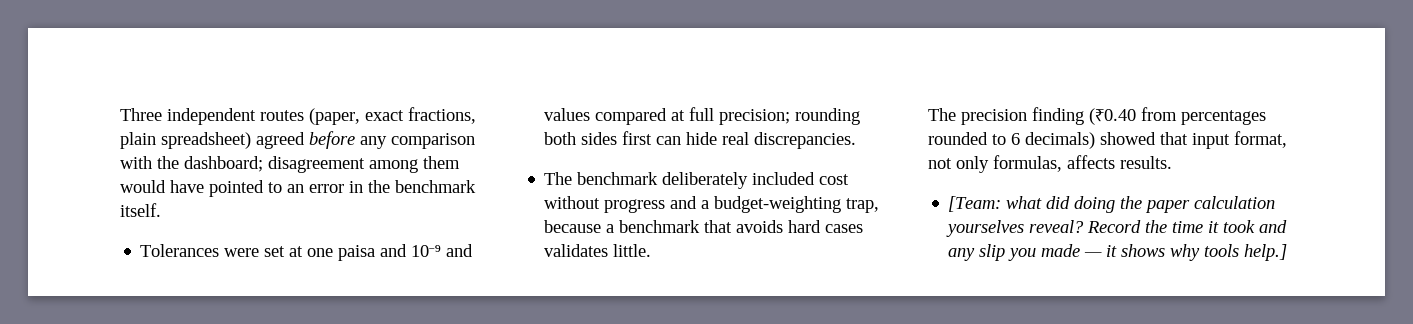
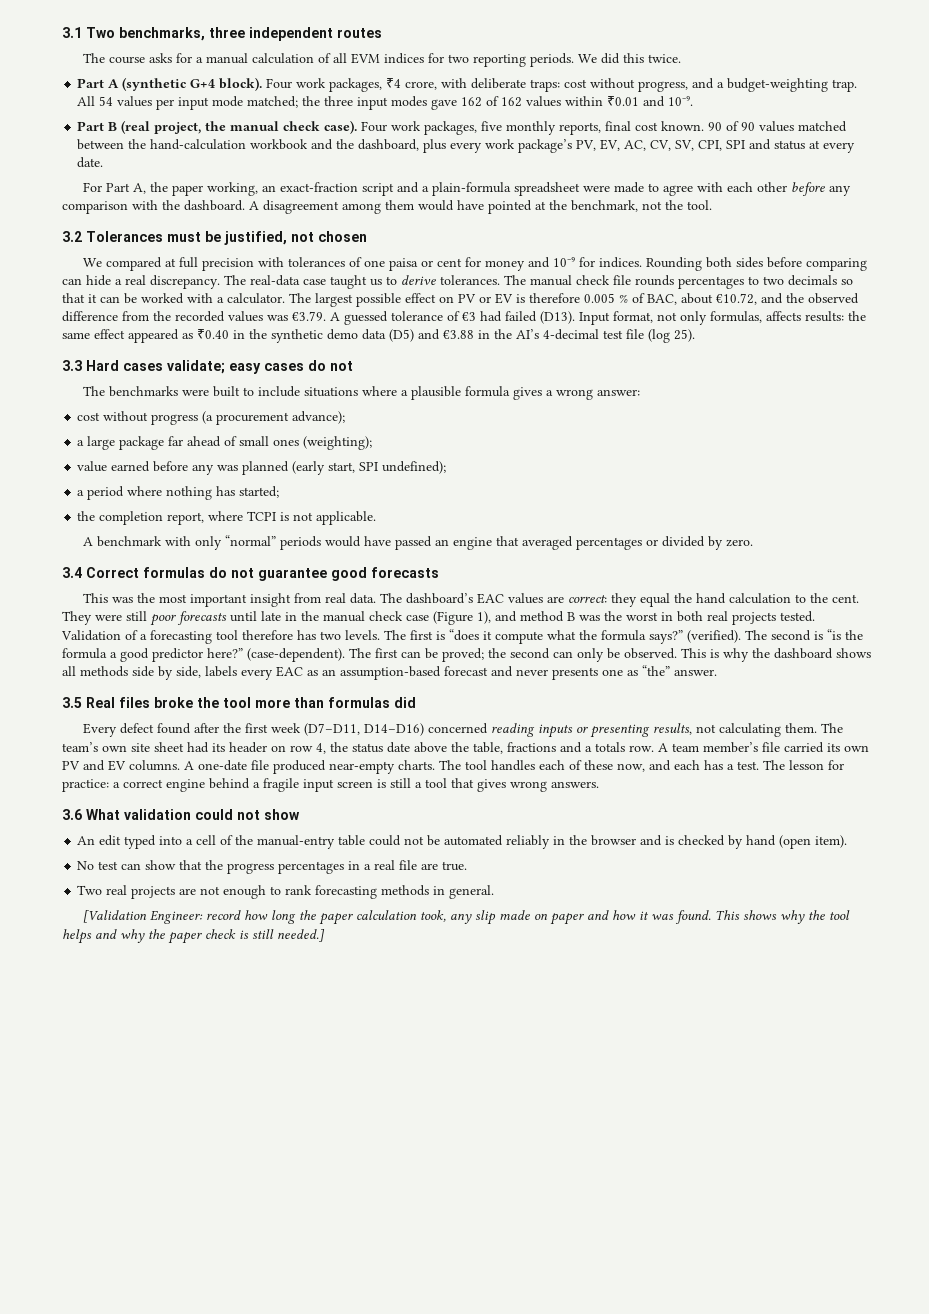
- Three independent routes (paper, exact fractions, plain spreadsheet) agreed before any comparison with the dashboard; disagreement among them would have pointed to an error in the benchmark itself.
- Tolerances were set at one paisa and 10⁻⁹ and values compared at full precision; rounding both sides first can hide real discrepancies.
- The benchmark deliberately included cost without progress and a budget-weighting trap, because a benchmark that avoids hard cases validates little.
- The precision finding (₹0.40 from percentages rounded to 6 decimals) showed that input format, not only formulas, affects results.
- [Team: what did doing the paper calculation yourselves reveal? Record the time it took and any slip you made — it shows why tools help.]
+ 3.1 Two benchmarks, three independent routes
+ The course asks for a manual calculation of all EVM indices for two reporting periods. We did this twice.
+ Part A (synthetic G+4 block). Four work packages, ₹4 crore, with deliberate traps: cost without progress, and a budget-weighting trap. All 54 values per input mode matched; the three input modes gave 162 of 162 values within ₹0.01 and 10⁻⁹.
+ Part B (real project, the manual check case). Four work packages, five monthly reports, final cost known. 90 of 90 values matched between the hand-calculation workbook and the dashboard, plus every work package’s PV, EV, AC, CV, SV, CPI, SPI and status at every date.
+ For Part A, the paper working, an exact-fraction script and a plain-formula spreadsheet were made to agree with each other before any comparison with the dashboard. A disagreement among them would have pointed at the benchmark, not the tool.
+ 3.2 Tolerances must be justified, not chosen
+ We compared at full precision with tolerances of one paisa or cent for money and 10⁻⁹ for indices. Rounding both sides before comparing can hide a real discrepancy. The real-data case taught us to derive tolerances. The manual check file rounds percentages to two decimals so that it can be worked with a calculator. The largest possible effect on PV or EV is therefore 0.005 % of BAC, about €10.72, and the observed difference from the recorded values was €3.79. A guessed tolerance of €3 had failed (D13). Input format, not only formulas, affects results: the same effect appeared as ₹0.40 in the synthetic demo data (D5) and €3.88 in the AI’s 4-decimal test file (log 25).
+ 3.3 Hard cases validate; easy cases do not
+ The benchmarks were built to include situations where a plausible formula gives a wrong answer:
+ cost without progress (a procurement advance);
+ a large package far ahead of small ones (weighting);
+ value earned before any was planned (early start, SPI undefined);
+ a period where nothing has started;
+ the completion report, where TCPI is not applicable.
+ A benchmark with only “normal” periods would have passed an engine that averaged percentages or divided by zero.
+ 3.4 Correct formulas do not guarantee good forecasts
+ This was the most important insight from real data. The dashboard’s EAC values are correct: they equal the hand calculation to the cent. They were still poor forecasts until late in the manual check case (Figure 1), and method B was the worst in both real projects tested. Validation of a forecasting tool therefore has two levels. The first is “does it compute what the formula says?” (verified). The second is “is the formula a good predictor here?” (case-dependent). The first can be proved; the second can only be observed. This is why the dashboard shows all methods side by side, labels every EAC as an assumption-based forecast and never presents one as “the” answer.
+ 3.5 Real files broke the tool more than formulas did
+ Every defect found after the first week (D7–D11, D14–D16) concerned reading inputs or presenting results, not calculating them. The team’s own site sheet had its header on row 4, the status date above the table, fractions and a totals row. A team member’s file carried its own PV and EV columns. A one-date file produced near-empty charts. The tool handles each of these now, and each has a test. The lesson for practice: a correct engine behind a fragile input screen is still a tool that gives wrong answers.
+ 3.6 What validation could not show
+ An edit typed into a cell of the manual-entry table could not be automated reliably in the browser and is checked by hand (open item).
+ No test can show that the progress percentages in a real file are true.
+ Two real projects are not enough to rank forecasting methods in general.
+ [Validation Engineer: record how long the paper calculation took, any slip made on paper and how it was found. This shows why the tool helps and why the paper check is still needed.]

